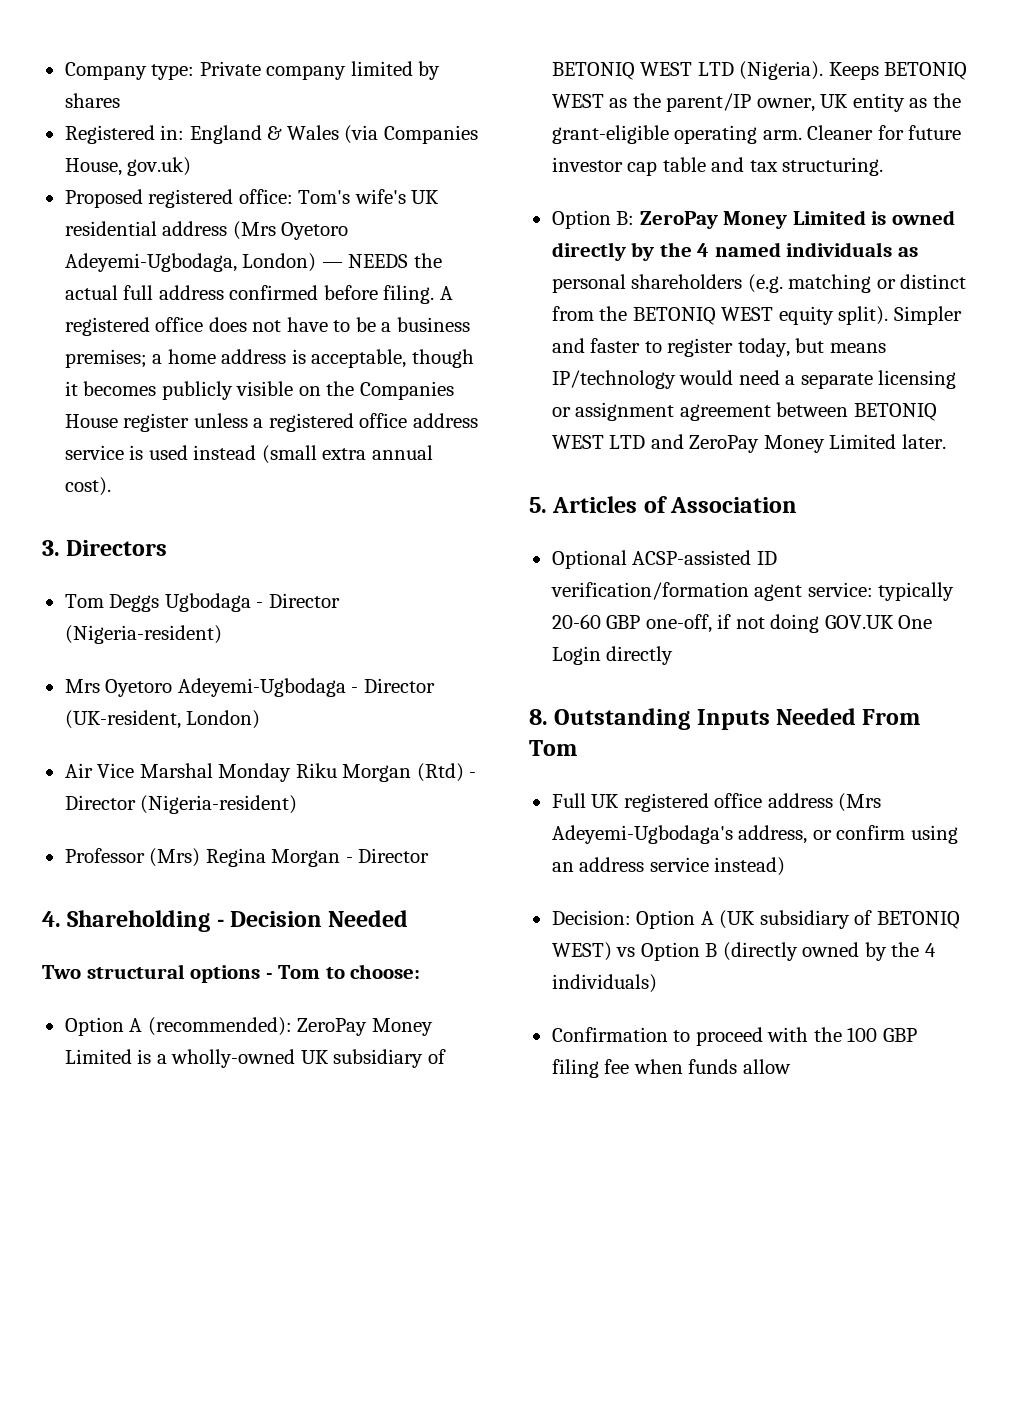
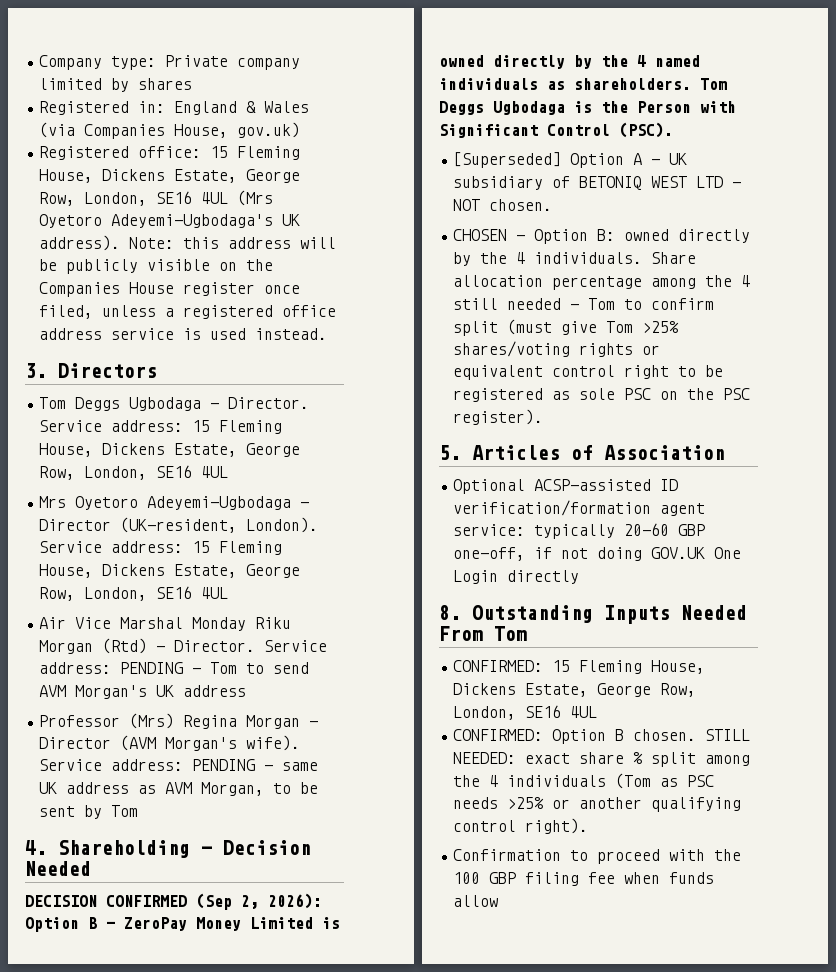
- Proposed registered office: Tom's wife's UK residential address (Mrs Oyetoro Adeyemi-Ugbodaga, London) — NEEDS the actual full address confirmed before filing. A registered office does not have to be a business premises; a home address is acceptable, though it becomes publicly visible on the Companies House register unless a registered office address service is used instead (small extra annual cost).
+ Registered office: 15 Fleming House, Dickens Estate, George Row, London, SE16 4UL (Mrs Oyetoro Adeyemi-Ugbodaga's UK address). Note: this address will be publicly visible on the Companies House register once filed, unless a registered office address service is used instead.
- Tom Deggs Ugbodaga - Director (Nigeria-resident)
+ Tom Deggs Ugbodaga - Director. Service address: 15 Fleming House, Dickens Estate, George Row, London, SE16 4UL
- Mrs Oyetoro Adeyemi-Ugbodaga - Director (UK-resident, London)
+ Mrs Oyetoro Adeyemi-Ugbodaga - Director (UK-resident, London). Service address: 15 Fleming House, Dickens Estate, George Row, London, SE16 4UL
- Air Vice Marshal Monday Riku Morgan (Rtd) - Director (Nigeria-resident)
+ Air Vice Marshal Monday Riku Morgan (Rtd) - Director. Service address: PENDING - Tom to send AVM Morgan's UK address
- Professor (Mrs) Regina Morgan - Director
+ Professor (Mrs) Regina Morgan - Director (AVM Morgan's wife). Service address: PENDING - same UK address as AVM Morgan, to be sent by Tom
- Two structural options - Tom to choose:
- Option A (recommended): ZeroPay Money Limited is a wholly-owned UK subsidiary of BETONIQ WEST LTD (Nigeria). Keeps BETONIQ WEST as the parent/IP owner, UK entity as the grant-eligible operating arm. Cleaner for future investor cap table and tax structuring.
- Option B: ZeroPay Money Limited is owned directly by the 4 named individuals as personal shareholders (e.g. matching or distinct from the BETONIQ WEST equity split). Simpler and faster to register today, but means IP/technology would need a separate licensing or assignment agreement between BETONIQ WEST LTD and ZeroPay Money Limited later.
+ DECISION CONFIRMED (Sep 2, 2026): Option B - ZeroPay Money Limited is owned directly by the 4 named individuals as shareholders. Tom Deggs Ugbodaga is the Person with Significant Control (PSC).
+ [Superseded] Option A - UK subsidiary of BETONIQ WEST LTD - NOT chosen.
+ CHOSEN - Option B: owned directly by the 4 individuals. Share allocation percentage among the 4 still needed - Tom to confirm split (must give Tom >25% shares/voting rights or equivalent control right to be registered as sole PSC on the PSC register).
- Full UK registered office address (Mrs Adeyemi-Ugbodaga's address, or confirm using an address service instead)
- Decision: Option A (UK subsidiary of BETONIQ WEST) vs Option B (directly owned by the 4 individuals)
+ CONFIRMED: 15 Fleming House, Dickens Estate, George Row, London, SE16 4UL
+ CONFIRMED: Option B chosen. STILL NEEDED: exact share % split among the 4 individuals (Tom as PSC needs >25% or another qualifying control right).

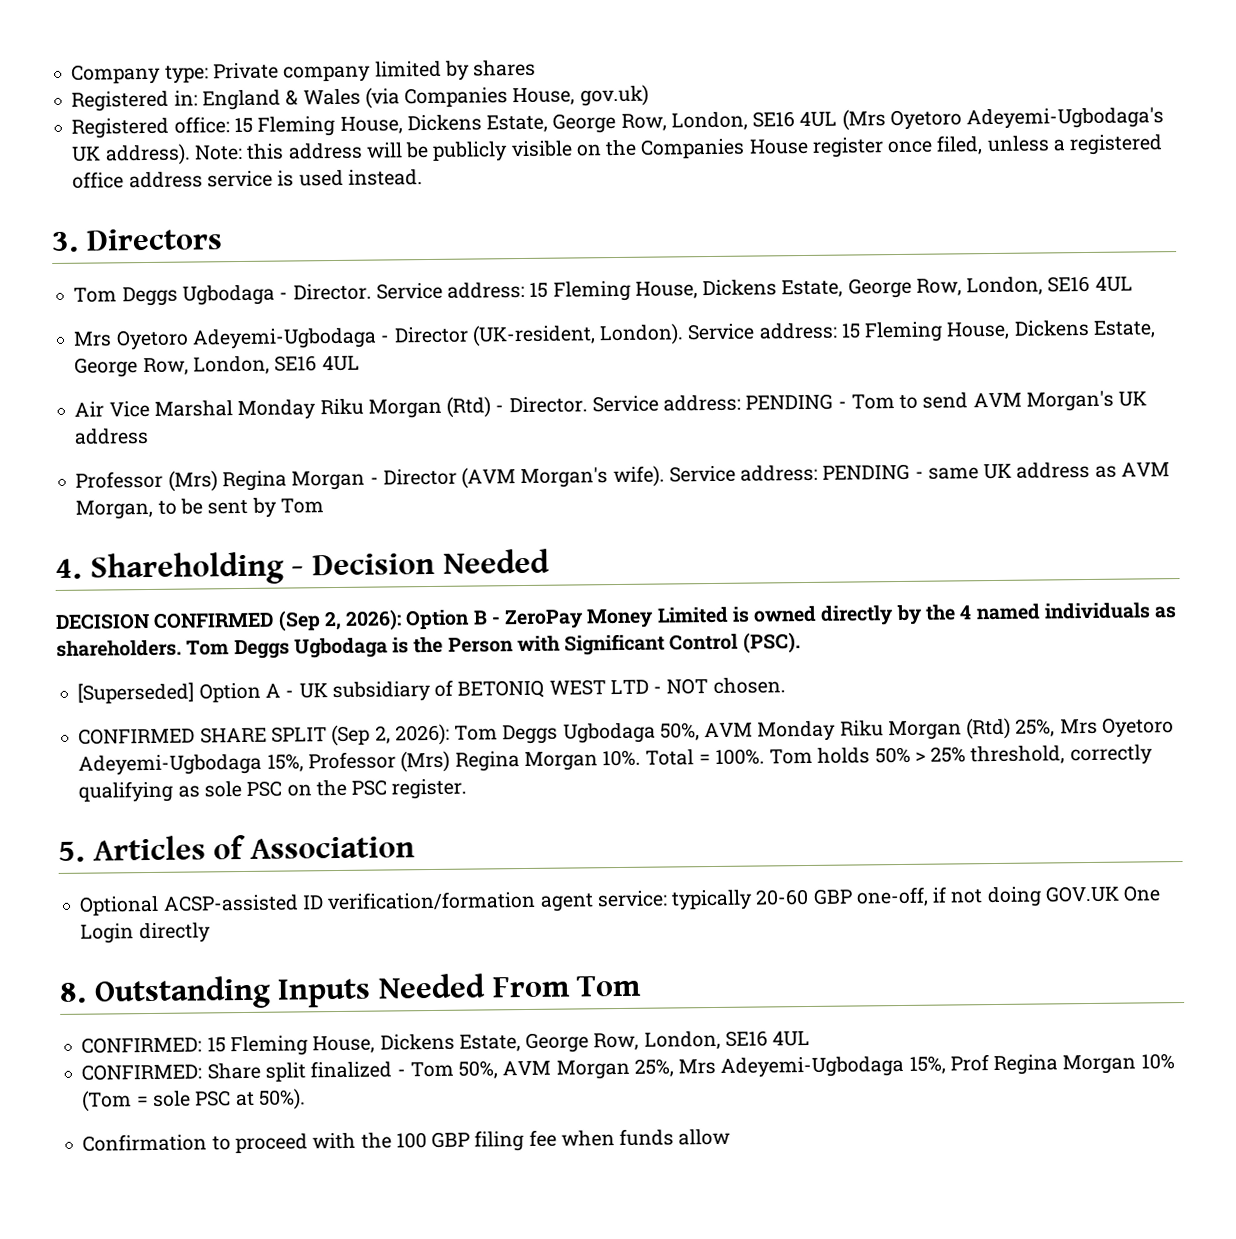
- CHOSEN - Option B: owned directly by the 4 individuals. Share allocation percentage among the 4 still needed - Tom to confirm split (must give Tom >25% shares/voting rights or equivalent control right to be registered as sole PSC on the PSC register).
+ CONFIRMED SHARE SPLIT (Sep 2, 2026): Tom Deggs Ugbodaga 50%, AVM Monday Riku Morgan (Rtd) 25%, Mrs Oyetoro Adeyemi-Ugbodaga 15%, Professor (Mrs) Regina Morgan 10%. Total = 100%. Tom holds 50% > 25% threshold, correctly qualifying as sole PSC on the PSC register.
- CONFIRMED: Option B chosen. STILL NEEDED: exact share % split among the 4 individuals (Tom as PSC needs >25% or another qualifying control right).
+ CONFIRMED: Share split finalized - Tom 50%, AVM Morgan 25%, Mrs Adeyemi-Ugbodaga 15%, Prof Regina Morgan 10% (Tom = sole PSC at 50%).

